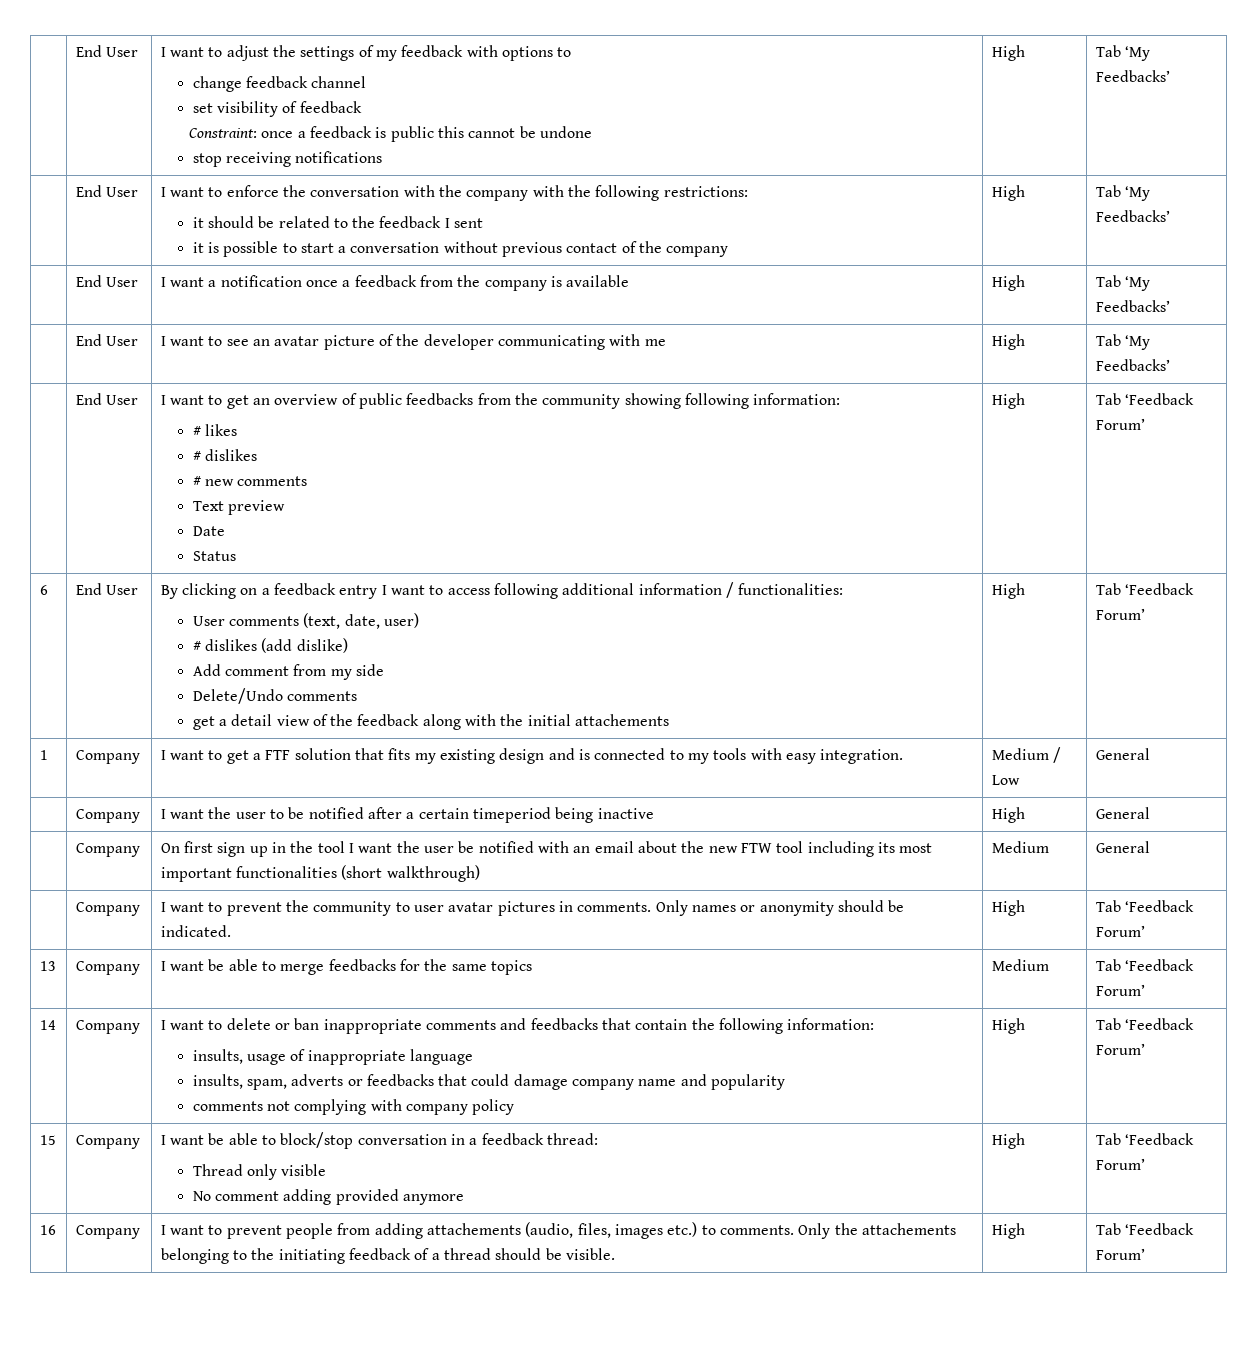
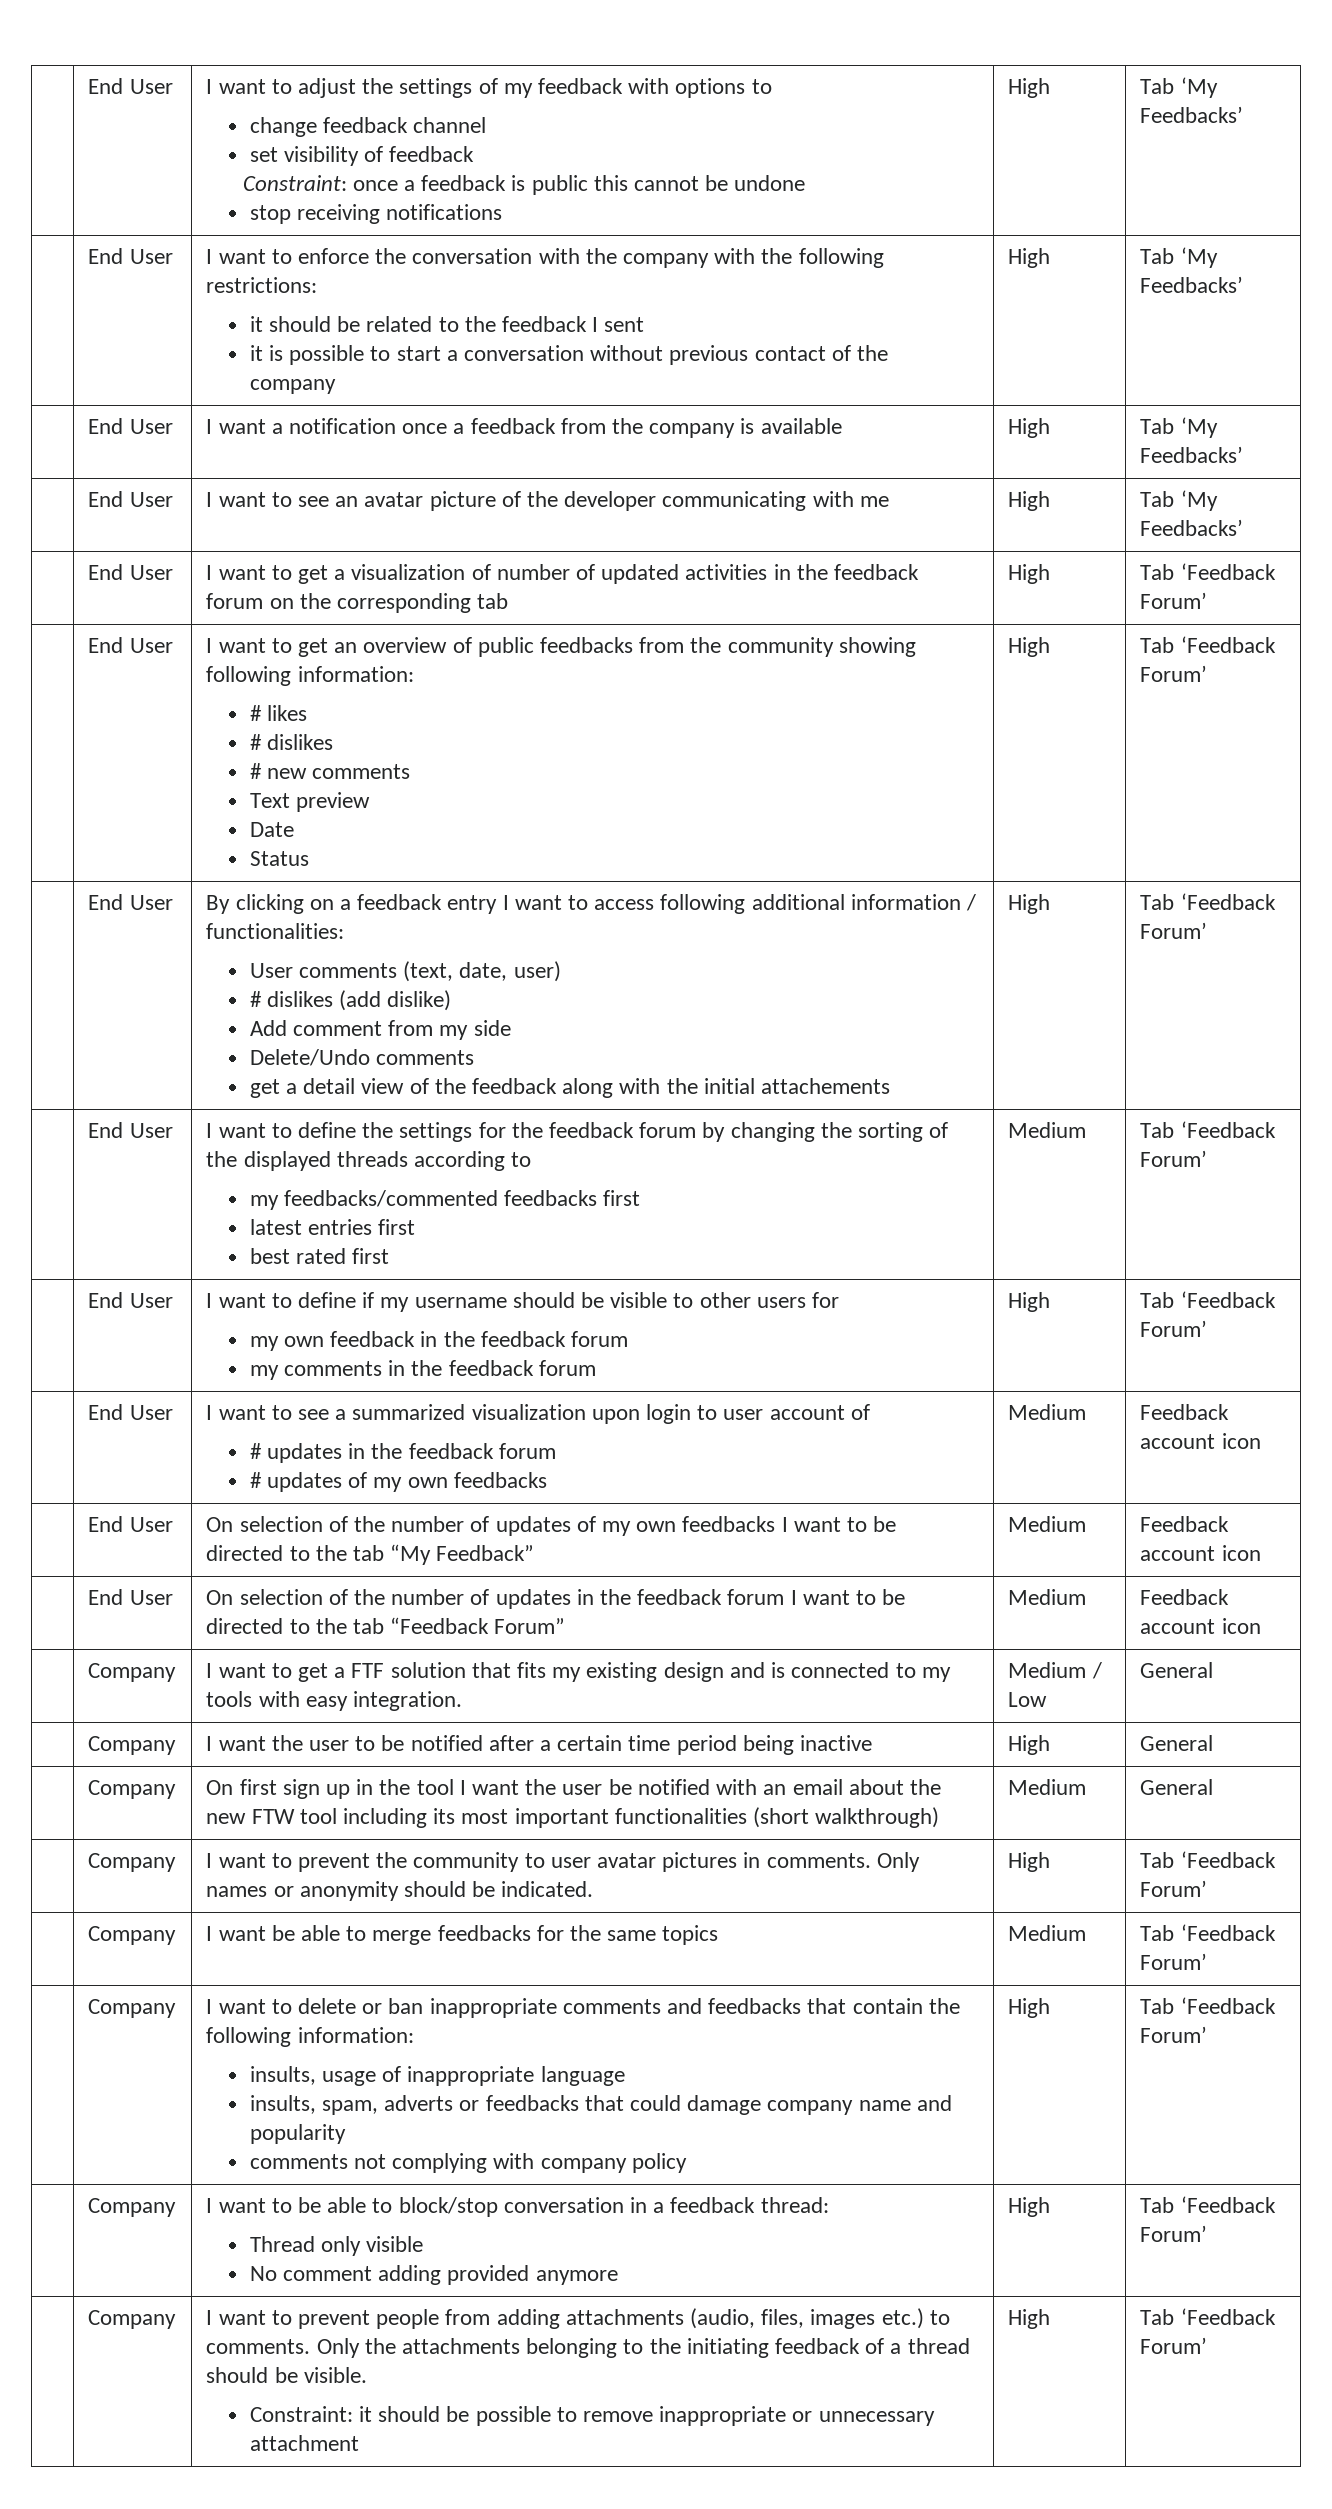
+ | End User | I want to get a visualization of number of updated activities in the feedback forum on the corresponding tab | High | Tab ‘Feedback Forum’
- 6
- 1 | Company | I want to get a FTF solution that fits my existing design and is connected to my tools with easy integration. | Medium / Low | General
+ | End User | I want to define the settings for the feedback forum by changing the sorting of the displayed threads according to
+ my feedbacks/commented feedbacks first
+ latest entries first
+ best rated first | Medium | Tab ‘Feedback Forum’
+ | End User | I want to define if my username should be visible to other users for
+ my own feedback in the feedback forum
+ my comments in the feedback forum | High | Tab ‘Feedback Forum’
+ | End User | I want to see a summarized visualization upon login to user account of
+ # updates in the feedback forum
+ # updates of my own feedbacks | Medium | Feedback account icon
+ | End User | On selection of the number of updates of my own feedbacks I want to be directed to the tab “My Feedback” | Medium | Feedback account icon
+ | End User | On selection of the number of updates in the feedback forum I want to be directed to the tab “Feedback Forum” | Medium | Feedback account icon
+ | Company | I want to get a FTF solution that fits my existing design and is connected to my tools with easy integration. | Medium / Low | General
- | Company | I want the user to be notified after a certain timeperiod being inactive | High | General
+ | Company | I want the user to be notified after a certain time period being inactive | High | General
- 13 | Company | I want be able to merge feedbacks for the same topics | Medium | Tab ‘Feedback Forum’
+ | Company | I want be able to merge feedbacks for the same topics | Medium | Tab ‘Feedback Forum’
- 14
- 15 | Company | I want be able to block/stop conversation in a feedback thread:
+ | Company | I want to be able to block/stop conversation in a feedback thread:
- 16
- I want to prevent people from adding attachements (audio, files, images etc.) to comments.
+ I want to prevent people from adding attachments (audio, files, images etc.) to comments.
- Only the attachements belonging to the initiating feedback of a thread should be visible.
+ Only the attachments belonging to the initiating feedback of a thread should be visible.
+ Constraint: it should be possible to remove inappropriate or unnecessary attachment

